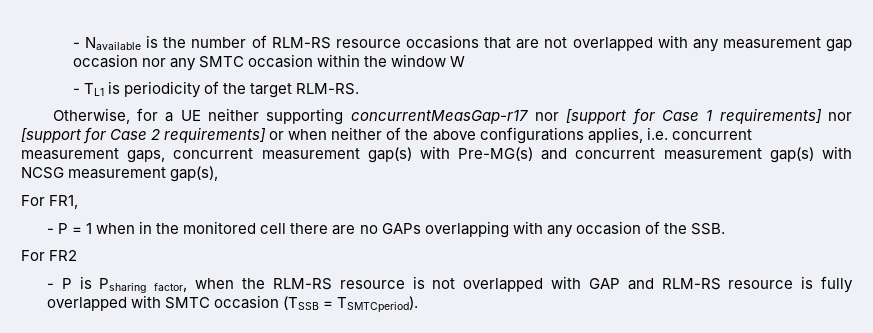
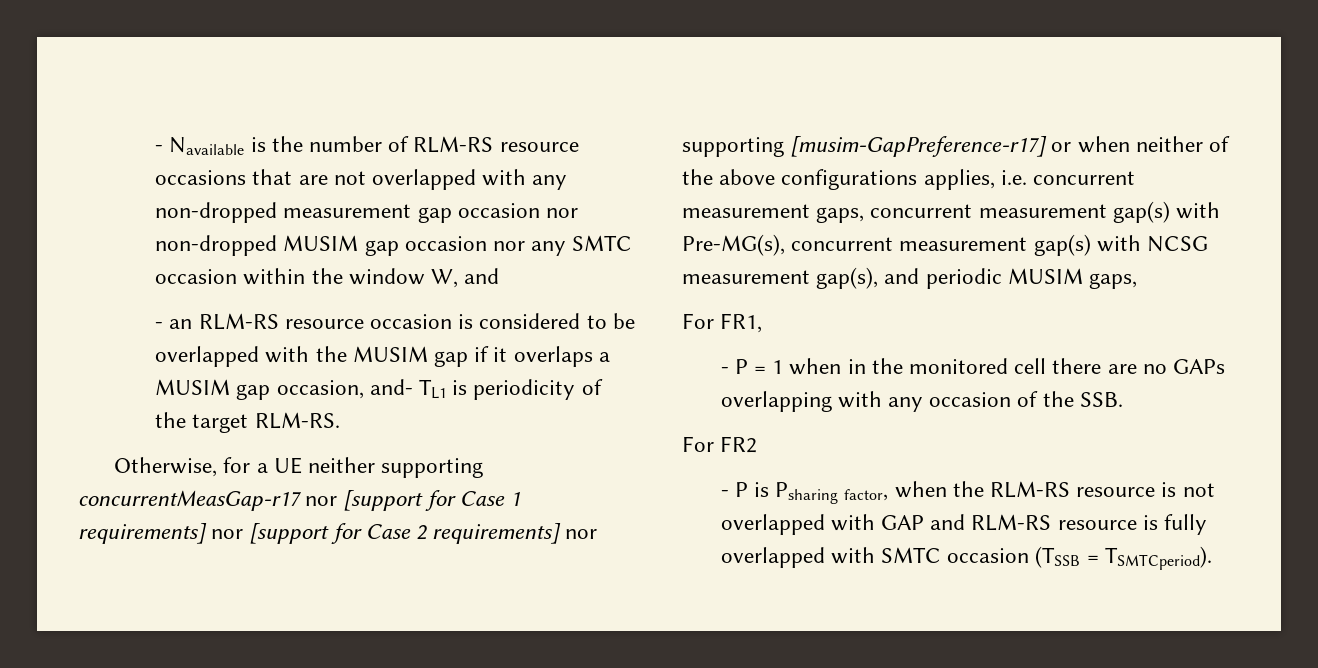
- - Navailable is the number of RLM-RS resource occasions that are not overlapped with any measurement gap occasion nor any SMTC occasion within the window W
- - TL1 is periodicity of the target RLM-RS.
+ - Navailable is the number of RLM-RS resource occasions that are not overlapped with any non-dropped measurement gap occasion nor non-dropped MUSIM gap occasion nor any SMTC occasion within the window W, and
+ - an RLM-RS resource occasion is considered to be overlapped with the MUSIM gap if it overlaps a MUSIM gap occasion, and- TL1 is periodicity of the target RLM-RS.
- Otherwise, for a UE neither supporting concurrentMeasGap-r17 nor [support for Case 1 requirements] nor [support for Case 2 requirements] or when neither of the above configurations applies, i.e. concurrent measurement gaps, concurrent measurement gap(s) with Pre-MG(s) and concurrent measurement gap(s) with NCSG measurement gap(s),
+ Otherwise, for a UE neither supporting concurrentMeasGap-r17 nor [support for Case 1 requirements] nor [support for Case 2 requirements] nor supporting [musim-GapPreference-r17] or when neither of the above configurations applies, i.e. concurrent measurement gaps, concurrent measurement gap(s) with Pre-MG(s), concurrent measurement gap(s) with NCSG measurement gap(s), and periodic MUSIM gaps,

